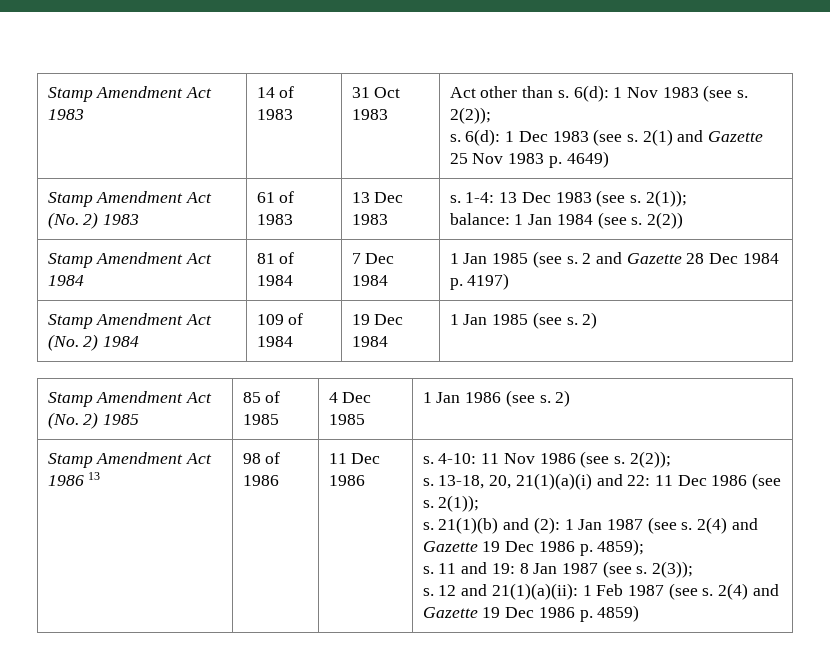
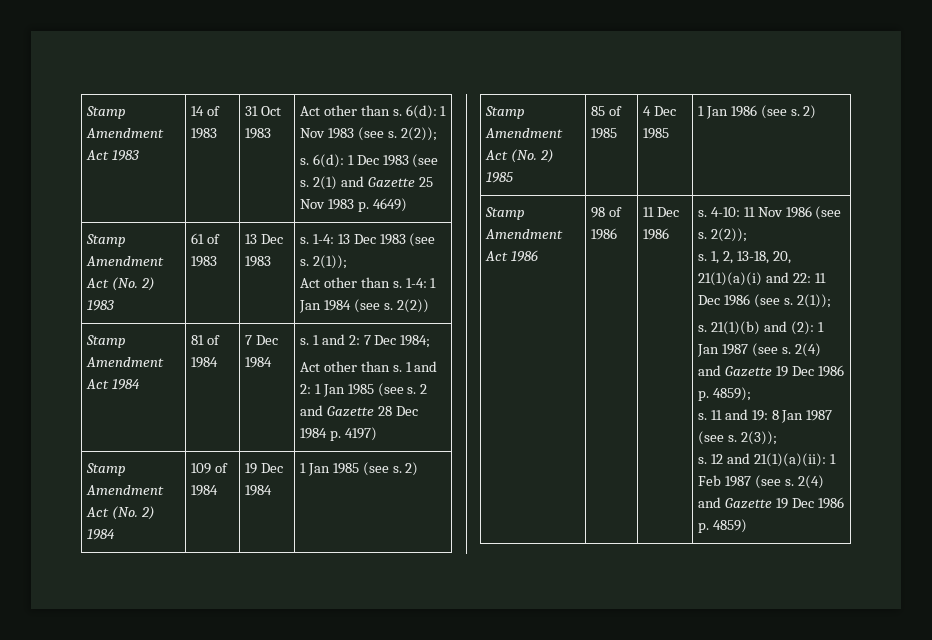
  Stamp Amendment Act (No. 2) 1983 | 61 of 1983 | 13 Dec 1983 | s. 1-4: 13 Dec 1983 (see s. 2(1));
- balance: 1 Jan 1984 (see s. 2(2))
+ Act other than s. 1-4: 1 Jan 1984 (see s. 2(2))
- Stamp Amendment Act 1984 | 81 of 1984 | 7 Dec 1984 | 1 Jan 1985 (see s. 2 and Gazette 28 Dec 1984 p. 4197)
+ Stamp Amendment Act 1984 | 81 of 1984 | 7 Dec 1984 | s. 1 and 2: 7 Dec 1984;
+ Act other than s. 1 and 2: 1 Jan 1985 (see s. 2 and Gazette 28 Dec 1984 p. 4197)
- Stamp Amendment Act 1986 13
+ Stamp Amendment Act 1986
- 13-18, 20, 21(1)(a)(i) and 22: 11 Dec 1986 (see s.
+ 1, 2, 13-18, 20, 21(1)(a)(i) and 22: 11 Dec 1986 (see s.

